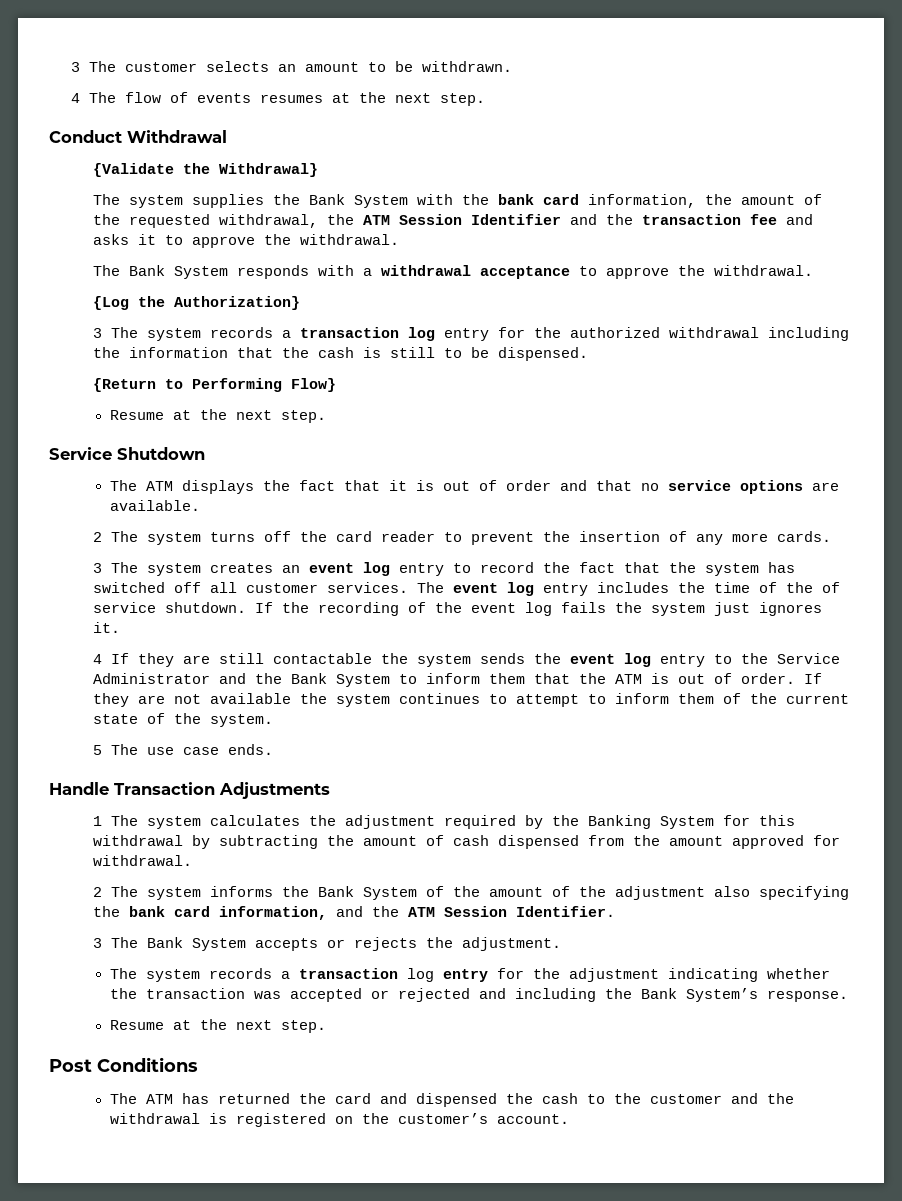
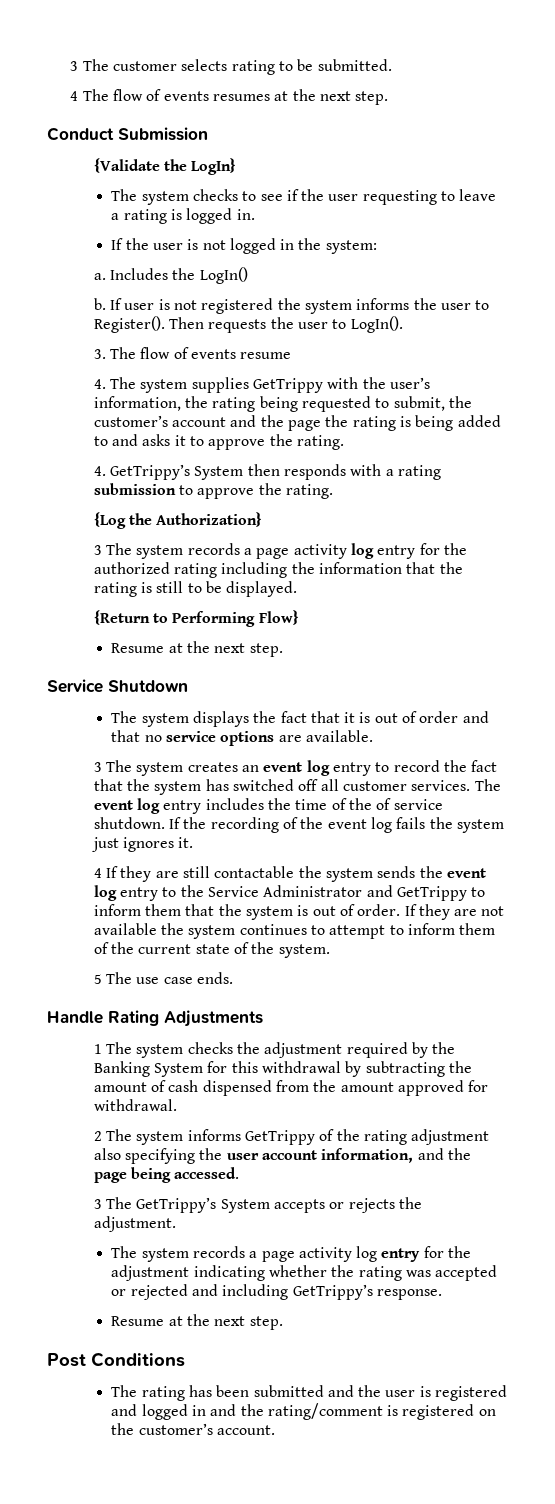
- 3 The customer selects an amount to be withdrawn.
+ 3 The customer selects rating to be submitted.
- Conduct Withdrawal
+ Conduct Submission
- {Validate the Withdrawal}
- The system supplies the Bank System with the bank card information, the amount of the requested withdrawal, the ATM Session Identifier and the transaction fee and asks it to approve the withdrawal.
- The Bank System responds with a withdrawal acceptance to approve the withdrawal.
+ {Validate the LogIn}
+ The system checks to see if the user requesting to leave a rating is logged in.
+ If the user is not logged in the system:
+ a. Includes the LogIn()
+ b. If user is not registered the system informs the user to Register(). Then requests the user to LogIn().
+ 3. The flow of events resume
+ 4. The system supplies GetTrippy with the user’s information, the rating being requested to submit, the customer’s account and the page the rating is being added to and asks it to approve the rating.
+ 4. GetTrippy’s System then responds with a rating submission to approve the rating.
- 3 The system records a transaction log entry for the authorized withdrawal including the information that the cash is still to be dispensed.
+ 3 The system records a page activity log entry for the authorized rating including the information that the rating is still to be displayed.
- The ATM displays the fact that it is out of order and that no service options are available.
+ The system displays the fact that it is out of order and that no service options are available.
- 2 The system turns off the card reader to prevent the insertion of any more cards.
- 4 If they are still contactable the system sends the event log entry to the Service Administrator and the Bank System to inform them that the ATM is out of order.
+ 4 If they are still contactable the system sends the event log entry to the Service Administrator and GetTrippy to inform them that the system is out of order.
- Handle Transaction Adjustments
+ Handle Rating Adjustments
- 1 The system calculates the adjustment required by the Banking System for this withdrawal by subtracting the amount of cash dispensed from the amount approved for withdrawal.
+ 1 The system checks the adjustment required by the Banking System for this withdrawal by subtracting the amount of cash dispensed from the amount approved for withdrawal.
- 2 The system informs the Bank System of the amount of the adjustment also specifying the bank card information, and the ATM Session Identifier.
- 3 The Bank System accepts or rejects the adjustment.
+ 2 The system informs GetTrippy of the rating adjustment also specifying the user account information, and the page being accessed.
+ 3 The GetTrippy’s System accepts or rejects the adjustment.
- The system records a transaction log entry for the adjustment indicating whether the transaction was accepted or rejected and including the Bank System’s response.
+ The system records a page activity log entry for the adjustment indicating whether the rating was accepted or rejected and including GetTrippy’s response.
- The ATM has returned the card and dispensed the cash to the customer and the withdrawal is registered on the customer’s account.
+ The rating has been submitted and the user is registered and logged in and the rating/comment is registered on the customer’s account.

